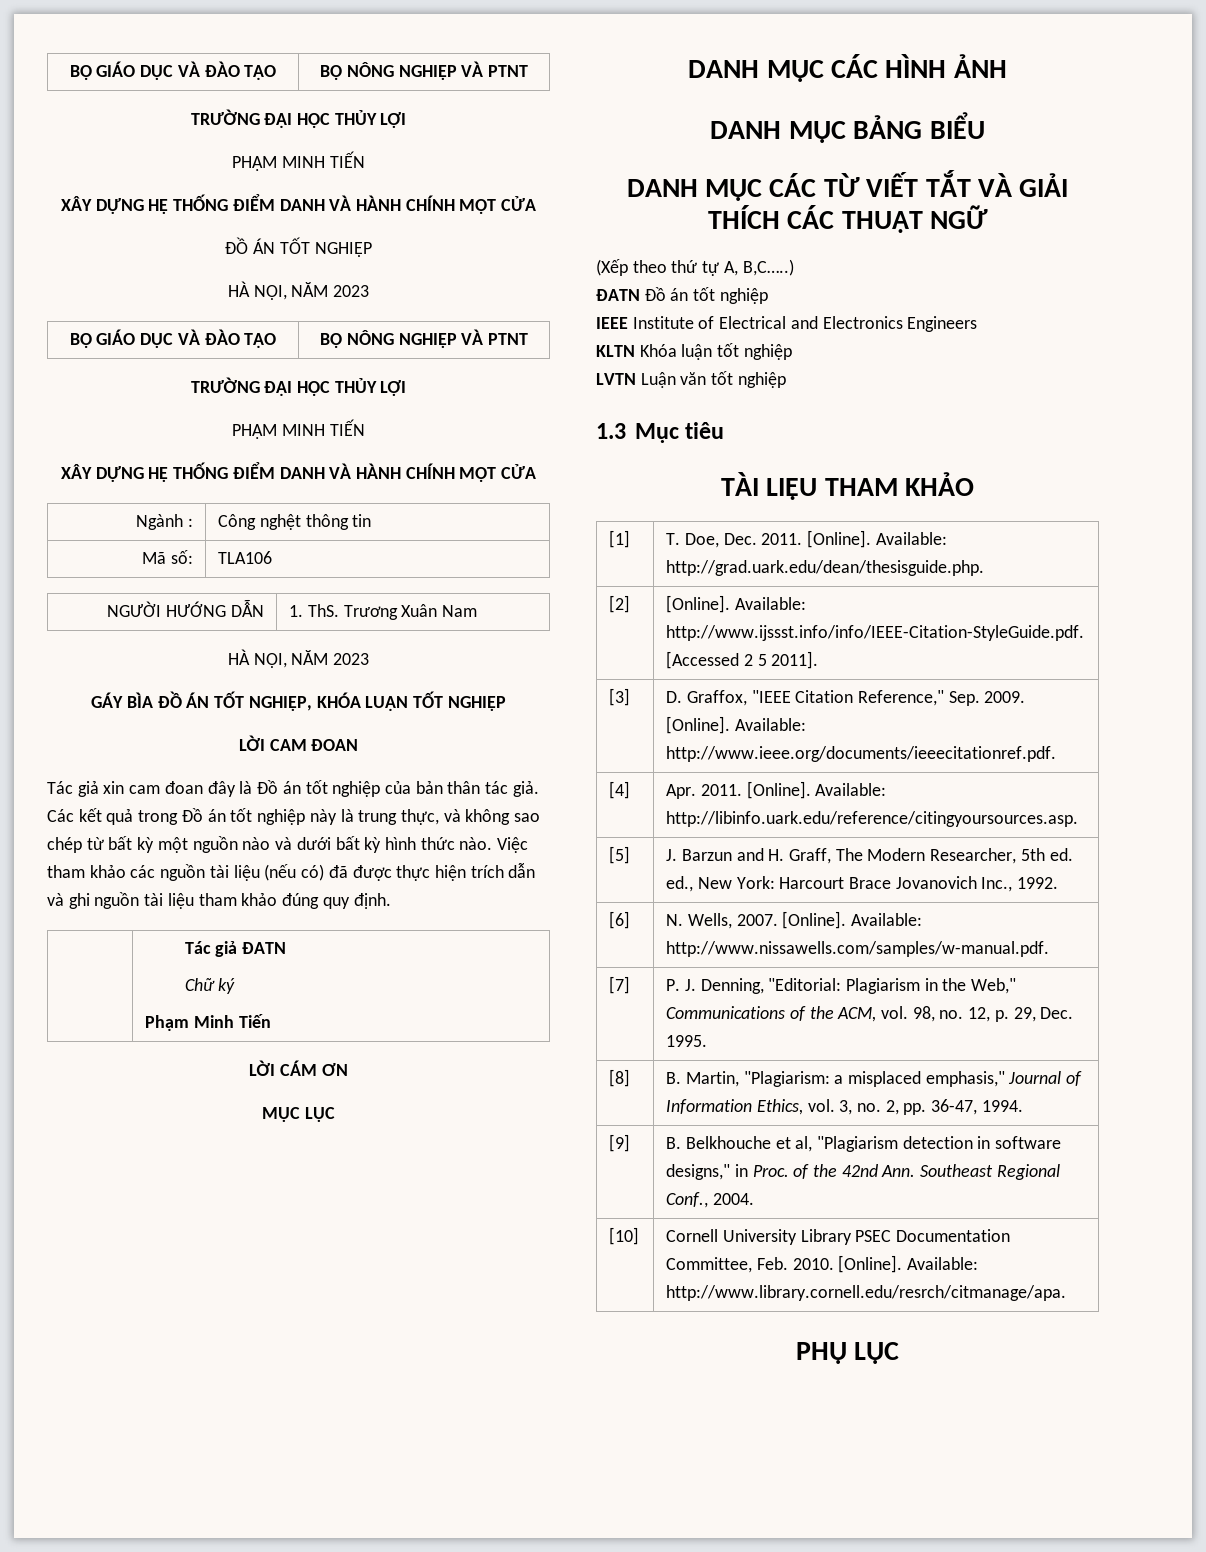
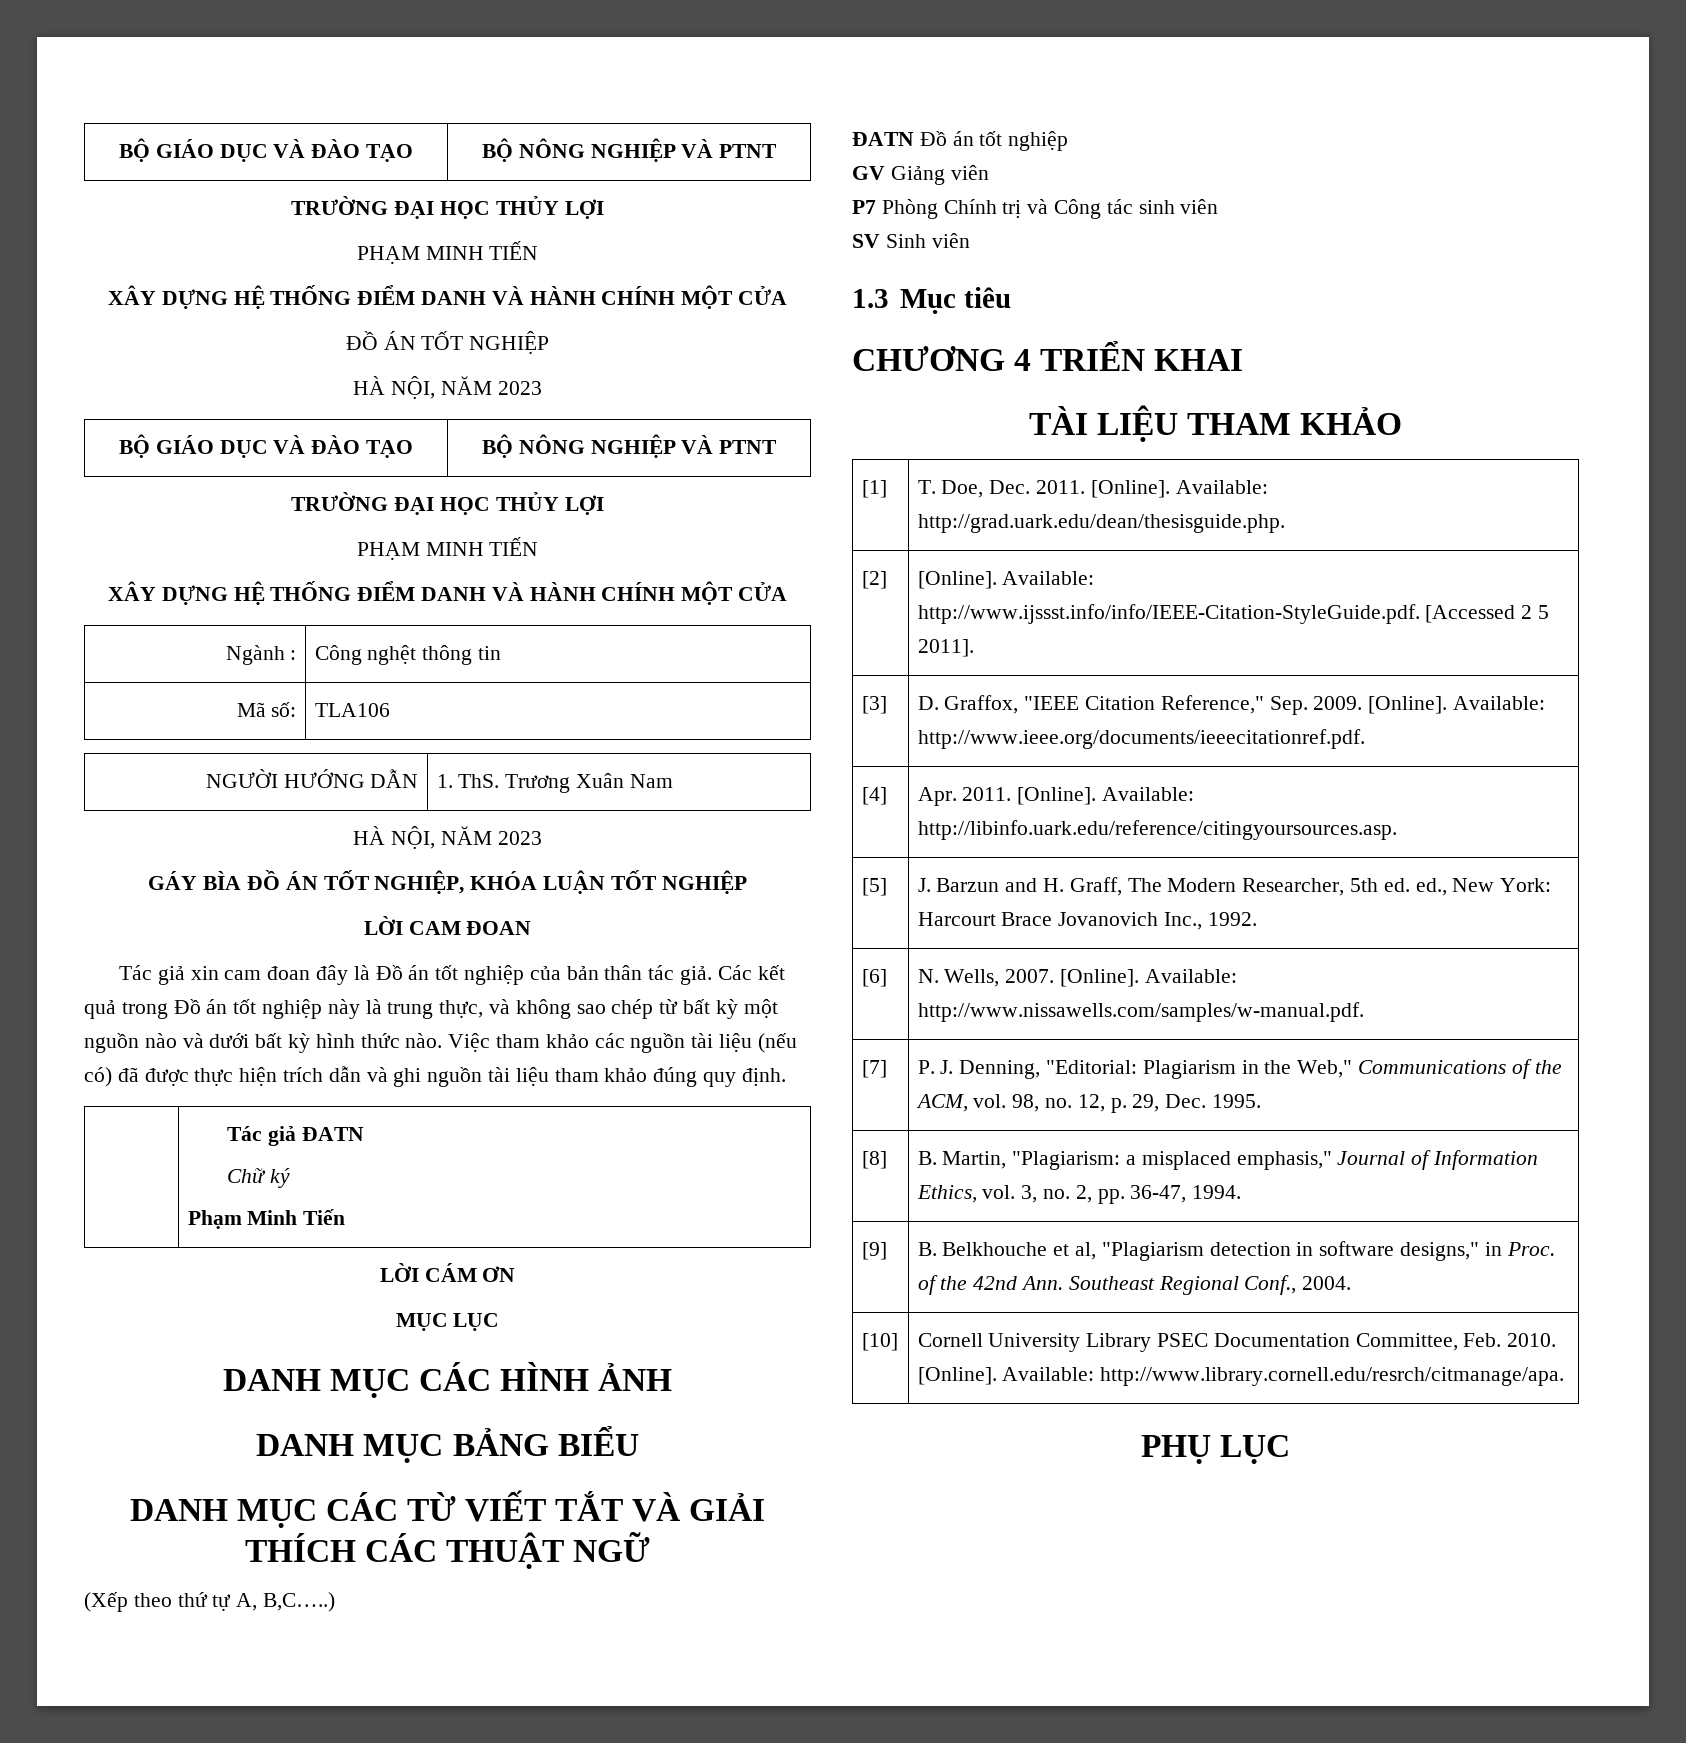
- IEEE Institute of Electrical and Electronics Engineers
- KLTN Khóa luận tốt nghiệp
- LVTN Luận văn tốt nghiệp
+ GV Giảng viên
+ P7 Phòng Chính trị và Công tác sinh viên
+ SV Sinh viên
+ CHƯƠNG 4 TRIỂN KHAI

